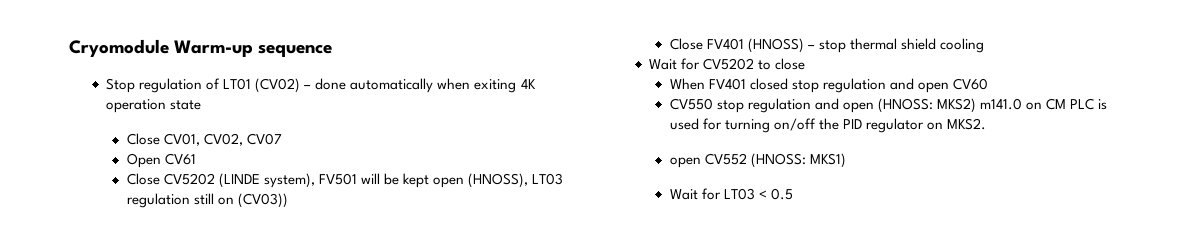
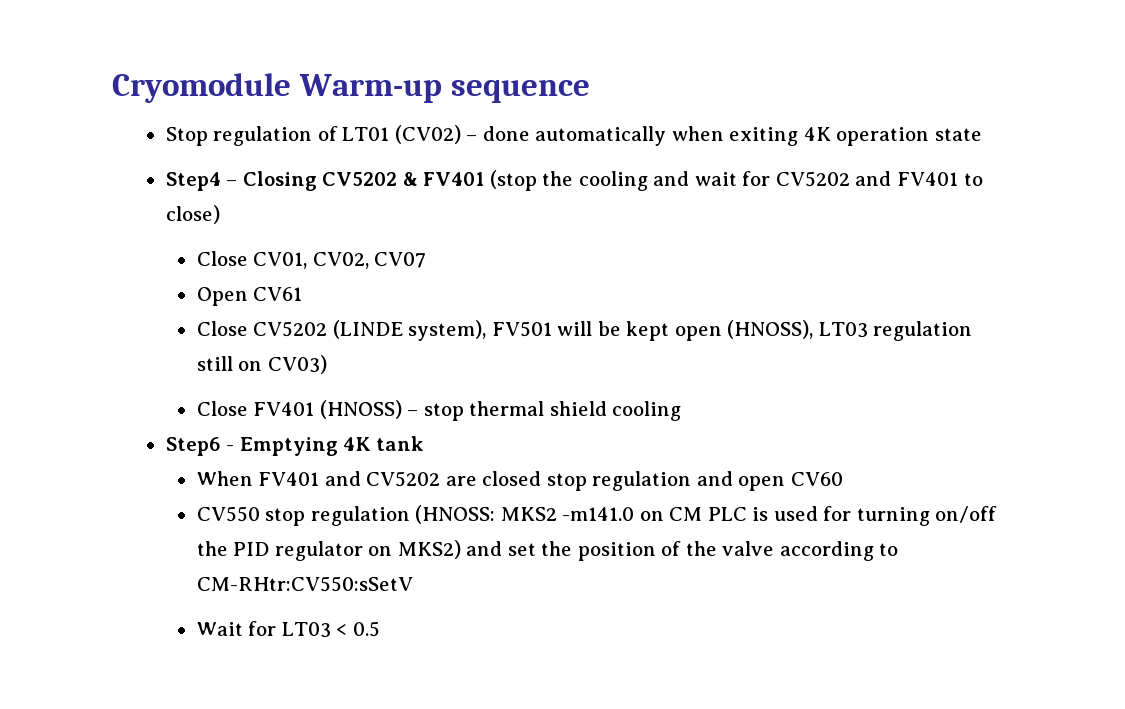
+ Step4 – Closing CV5202 & FV401 (stop the cooling and wait for CV5202 and FV401 to close)
- Close CV5202 (LINDE system), FV501 will be kept open (HNOSS), LT03 regulation still on (CV03))
+ Close CV5202 (LINDE system), FV501 will be kept open (HNOSS), LT03 regulation still on CV03)
- Wait for CV5202 to close
+ Step6 - Emptying 4K tank
- When FV401 closed stop regulation and open CV60
+ When FV401 and CV5202 are closed stop regulation and open CV60
- CV550 stop regulation and open (HNOSS: MKS2) m141.0 on CM PLC is used for turning on/off the PID regulator on MKS2.
- open CV552 (HNOSS: MKS1)
+ CV550 stop regulation (HNOSS: MKS2 -m141.0 on CM PLC is used for turning on/off the PID regulator on MKS2) and set the position of the valve according to CM-RHtr:CV550:sSetV

